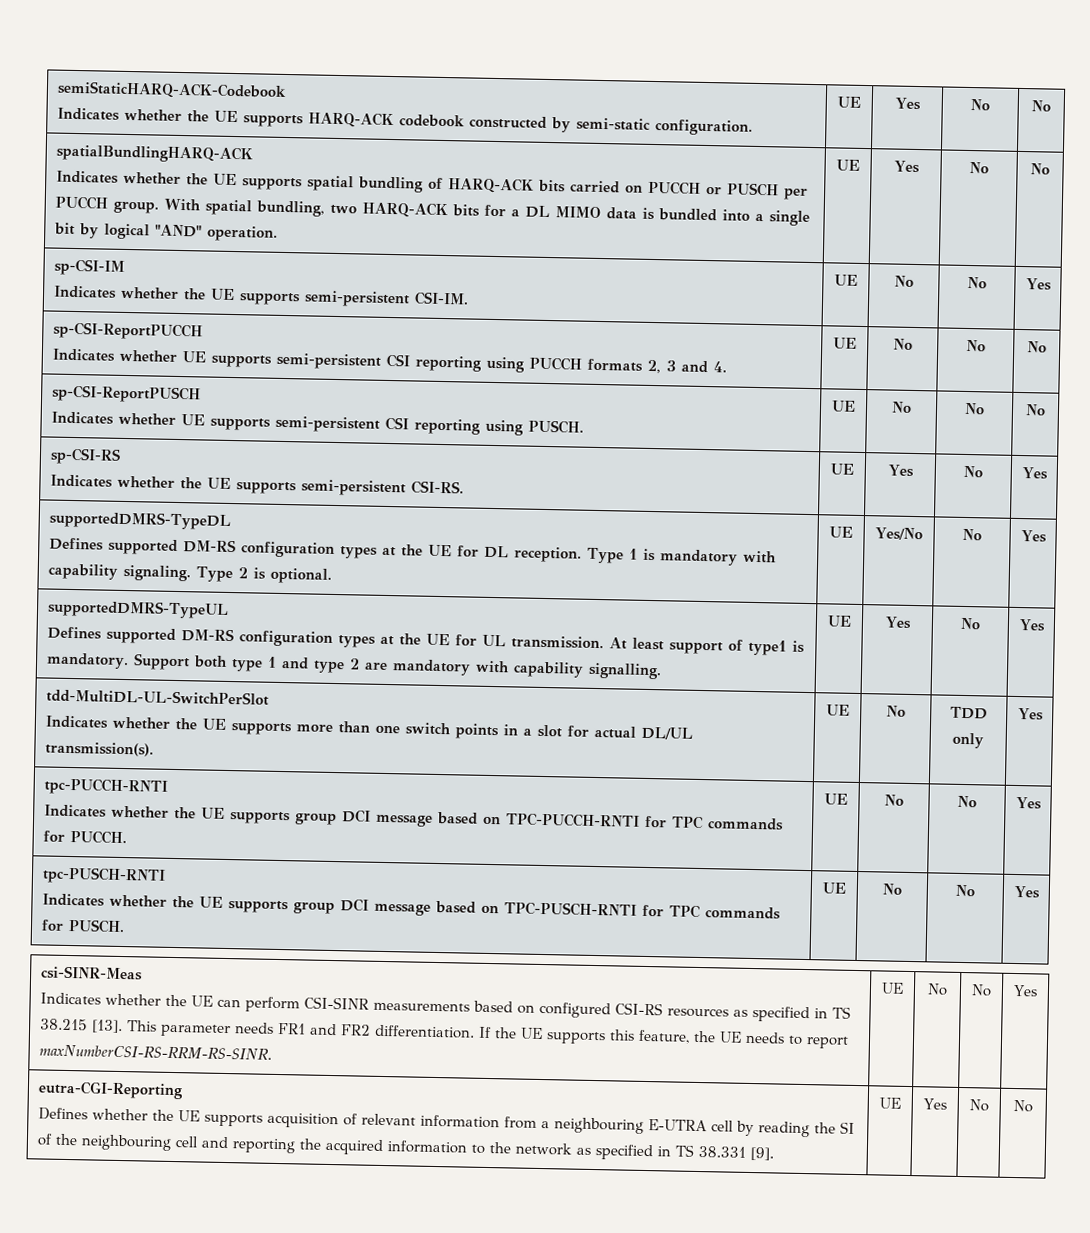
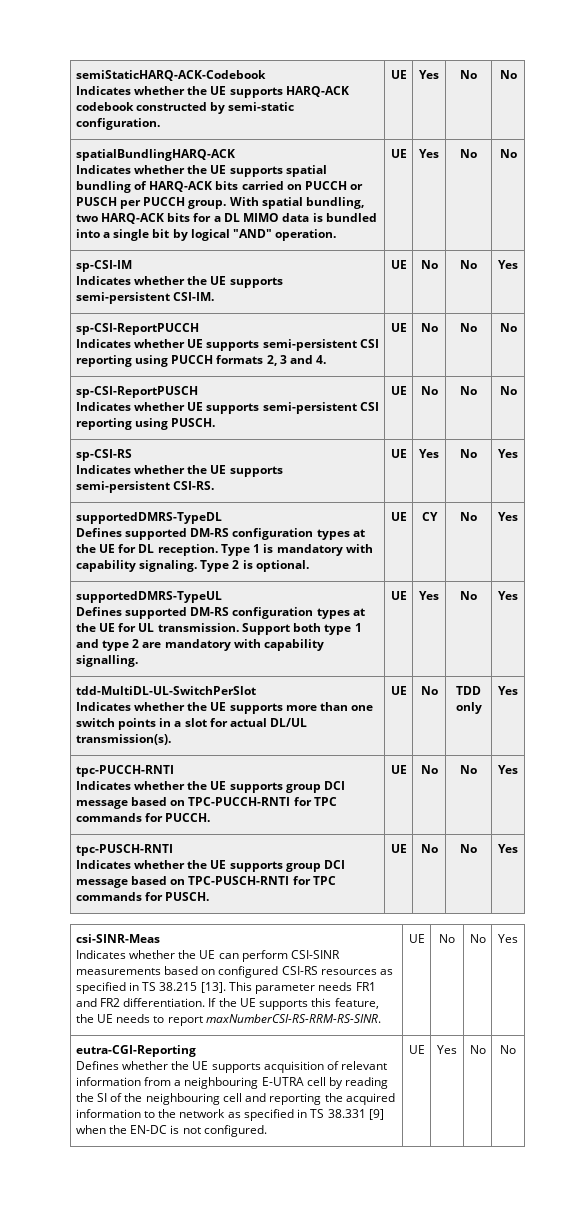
  supportedDMRS-TypeDL
- Defines supported DM-RS configuration types at the UE for DL reception. Type 1 is mandatory with capability signaling. Type 2 is optional. | UE | Yes/No | No | Yes
+ Defines supported DM-RS configuration types at the UE for DL reception. Type 1 is mandatory with capability signaling. Type 2 is optional. | UE | CY | No | Yes
  supportedDMRS-TypeUL
- Defines supported DM-RS configuration types at the UE for UL transmission. At least support of type1 is mandatory. Support both type 1 and type 2 are mandatory with capability signalling. | UE | Yes | No | Yes
+ Defines supported DM-RS configuration types at the UE for UL transmission. Support both type 1 and type 2 are mandatory with capability signalling. | UE | Yes | No | Yes
- Defines whether the UE supports acquisition of relevant information from a neighbouring E-UTRA cell by reading the SI of the neighbouring cell and reporting the acquired information to the network as specified in TS 38.331 [9].
+ Defines whether the UE supports acquisition of relevant information from a neighbouring E-UTRA cell by reading the SI of the neighbouring cell and reporting the acquired information to the network as specified in TS 38.331 [9] when the EN-DC is not configured.

